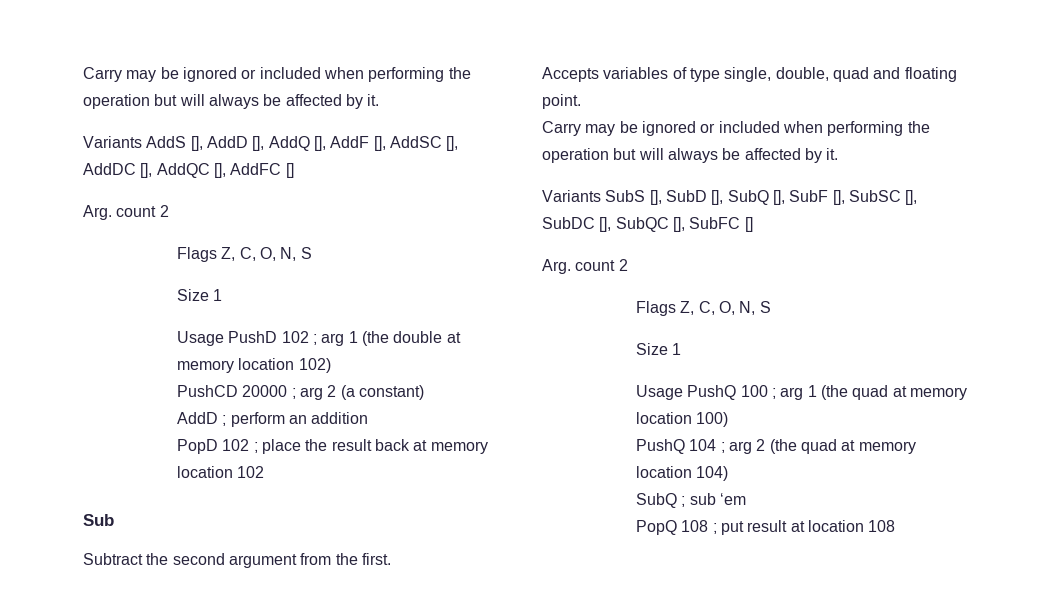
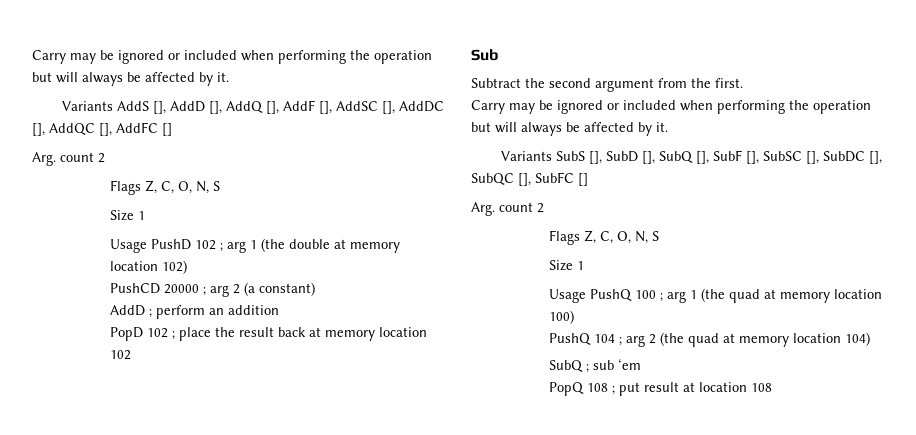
- Accepts variables of type single, double, quad and floating point.

